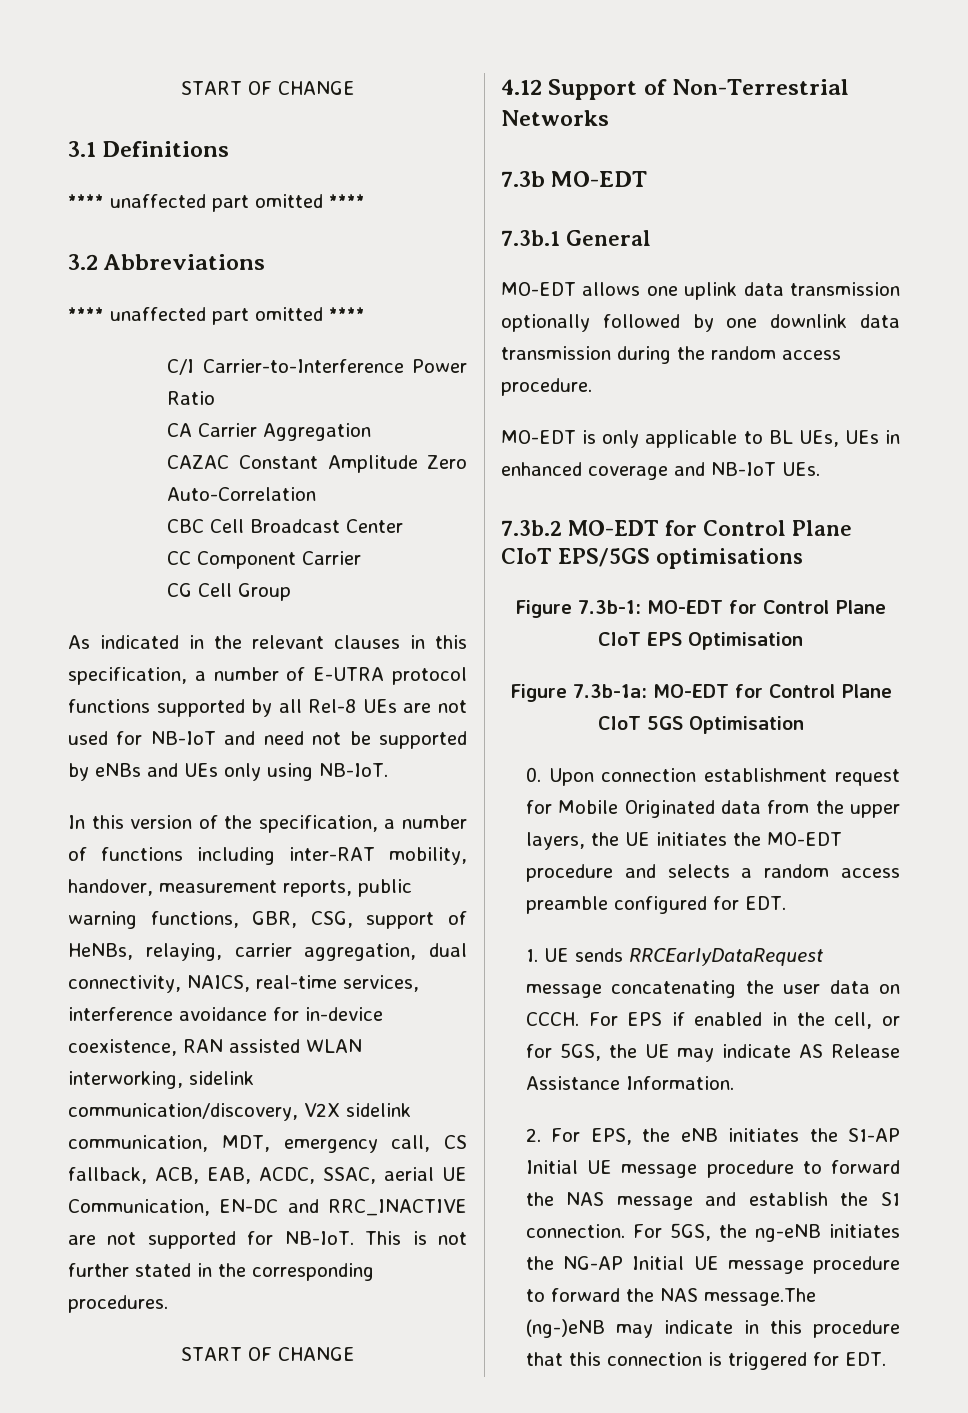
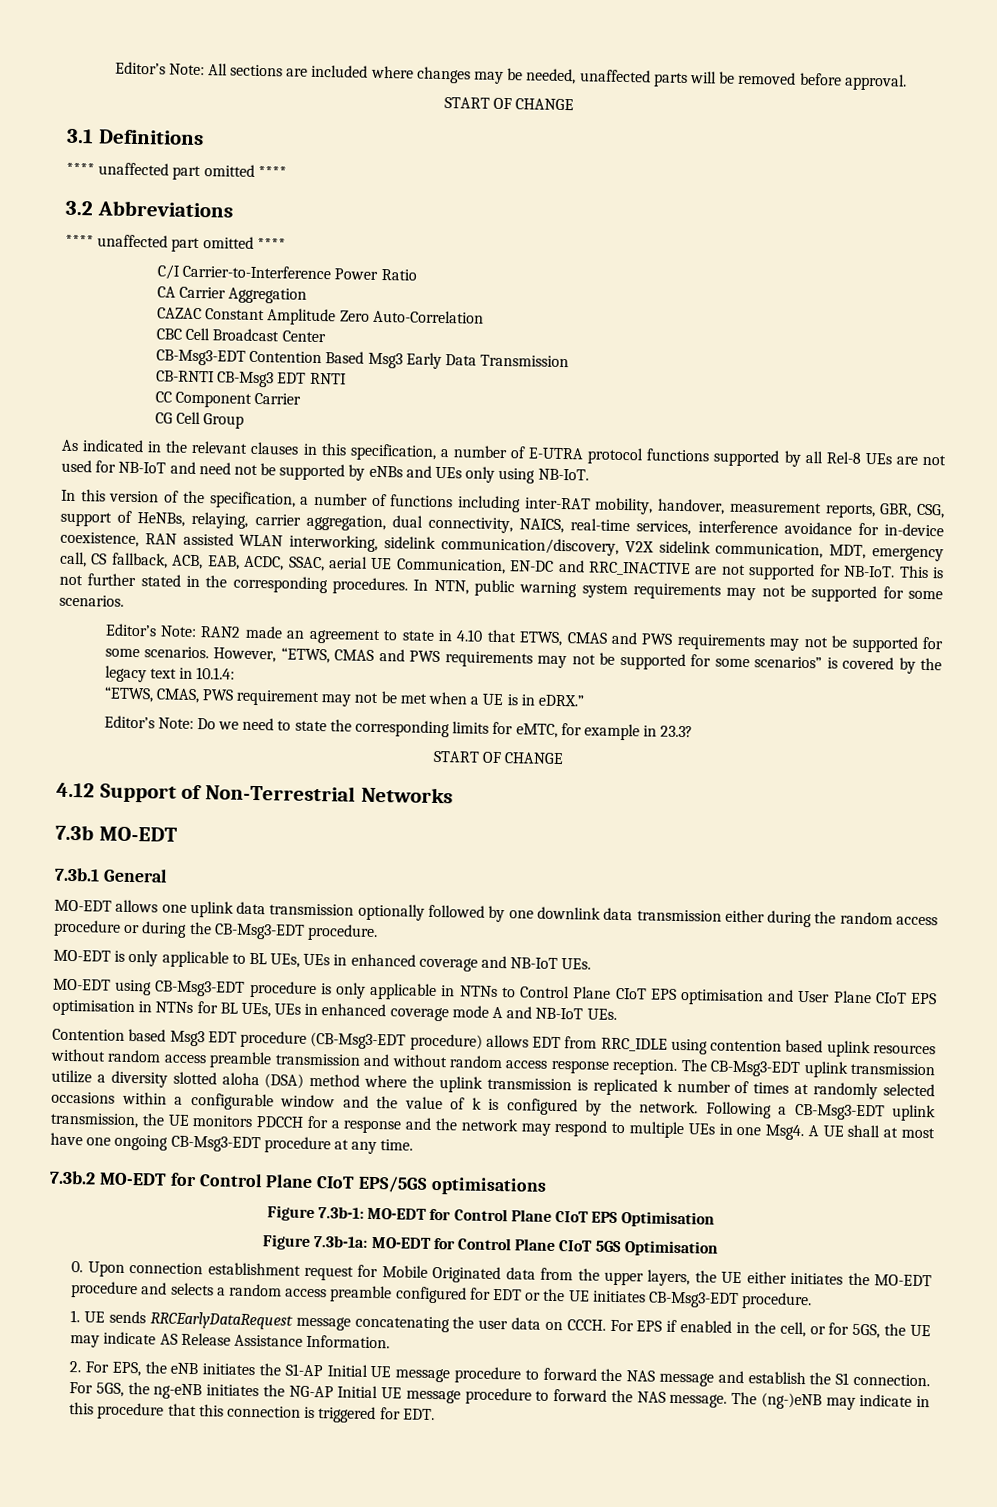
+ Editor’s Note: All sections are included where changes may be needed, unaffected parts will be removed before approval.
+ CB-Msg3-EDT Contention Based Msg3 Early Data Transmission
+ CB-RNTI CB-Msg3 EDT RNTI
- In this version of the specification, a number of functions including inter-RAT mobility, handover, measurement reports, public warning functions, GBR, CSG, support of HeNBs, relaying, carrier aggregation, dual connectivity, NAICS, real-time services, interference avoidance for in-device coexistence, RAN assisted WLAN interworking, sidelink communication/discovery, V2X sidelink communication, MDT, emergency call, CS fallback, ACB, EAB, ACDC, SSAC, aerial UE Communication, EN-DC and RRC_INACTIVE are not supported for NB-IoT.
+ In this version of the specification, a number of functions including inter-RAT mobility, handover, measurement reports, GBR, CSG, support of HeNBs, relaying, carrier aggregation, dual connectivity, NAICS, real-time services, interference avoidance for in-device coexistence, RAN assisted WLAN interworking, sidelink communication/discovery, V2X sidelink communication, MDT, emergency call, CS fallback, ACB, EAB, ACDC, SSAC, aerial UE Communication, EN-DC and RRC_INACTIVE are not supported for NB-IoT.
+ In NTN, public warning system requirements may not be supported for some scenarios.
+ Editor’s Note: RAN2 made an agreement to state in 4.10 that ETWS, CMAS and PWS requirements may not be supported for some scenarios. However, “ETWS, CMAS and PWS requirements may not be supported for some scenarios” is covered by the legacy text in 10.1.4:
+ “ETWS, CMAS, PWS requirement may not be met when a UE is in eDRX.”
+ Editor’s Note: Do we need to state the corresponding limits for eMTC, for example in 23.3?
- MO-EDT allows one uplink data transmission optionally followed by one downlink data transmission during the random access procedure.
+ MO-EDT allows one uplink data transmission optionally followed by one downlink data transmission either during the random access procedure or during the CB-Msg3-EDT procedure.
+ MO-EDT using CB-Msg3-EDT procedure is only applicable in NTNs to Control Plane CIoT EPS optimisation and User Plane CIoT EPS optimisation in NTNs for BL UEs, UEs in enhanced coverage mode A and NB-IoT UEs.
+ Contention based Msg3 EDT procedure (CB-Msg3-EDT procedure) allows EDT from RRC_IDLE using contention based uplink resources without random access preamble transmission and without random access response reception. The CB-Msg3-EDT uplink transmission utilize a diversity slotted aloha (DSA) method where the uplink transmission is replicated k number of times at randomly selected occasions within a configurable window and the value of k is configured by the network. Following a CB-Msg3-EDT uplink transmission, the UE monitors PDCCH for a response and the network may respond to multiple UEs in one Msg4. A UE shall at most have one ongoing CB-Msg3-EDT procedure at any time.
- 0. Upon connection establishment request for Mobile Originated data from the upper layers, the UE initiates the MO-EDT procedure and selects a random access preamble configured for EDT.
+ 0. Upon connection establishment request for Mobile Originated data from the upper layers, the UE either initiates the MO-EDT procedure and selects a random access preamble configured for EDT or the UE initiates CB-Msg3-EDT procedure.
- For 5GS, the ng-eNB initiates the NG-AP Initial UE message procedure to forward the NAS message.The (ng-)eNB may indicate in this procedure that this connection is triggered for EDT.
+ For 5GS, the ng-eNB initiates the NG-AP Initial UE message procedure to forward the NAS message. The (ng-)eNB may indicate in this procedure that this connection is triggered for EDT.

